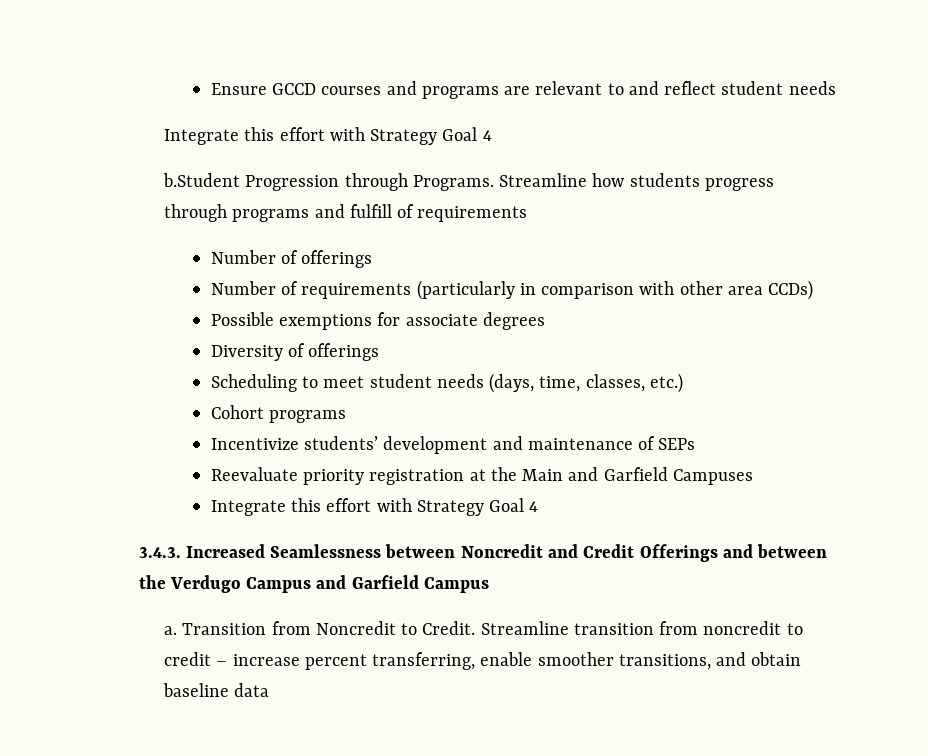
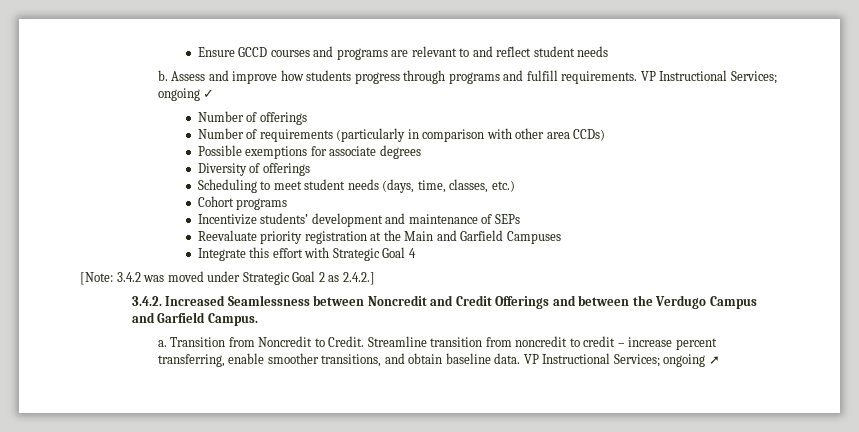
  Ensure GCCD courses and programs are relevant to and reflect student needs
- Integrate this effort with Strategy Goal 4
- b.Student Progression through Programs. Streamline how students progress through programs and fulfill of requirements
+ b. Assess and improve how students progress through programs and fulfill requirements. VP Instructional Services; ongoing ✓
  Reevaluate priority registration at the Main and Garfield Campuses
- Integrate this effort with Strategy Goal 4
- 3.4.3. Increased Seamlessness between Noncredit and Credit Offerings and between the Verdugo Campus and Garfield Campus
+ Integrate this effort with Strategic Goal 4
+ [Note: 3.4.2 was moved under Strategic Goal 2 as 2.4.2.]
+ 3.4.2. Increased Seamlessness between Noncredit and Credit Offerings and between the Verdugo Campus and Garfield Campus.
- Streamline transition from noncredit to credit – increase percent transferring, enable smoother transitions, and obtain baseline data
+ Streamline transition from noncredit to credit – increase percent transferring, enable smoother transitions, and obtain baseline data. VP Instructional Services; ongoing ➚

